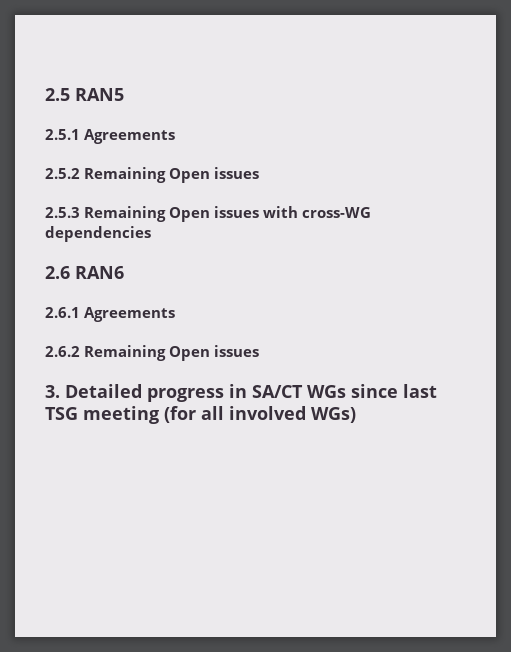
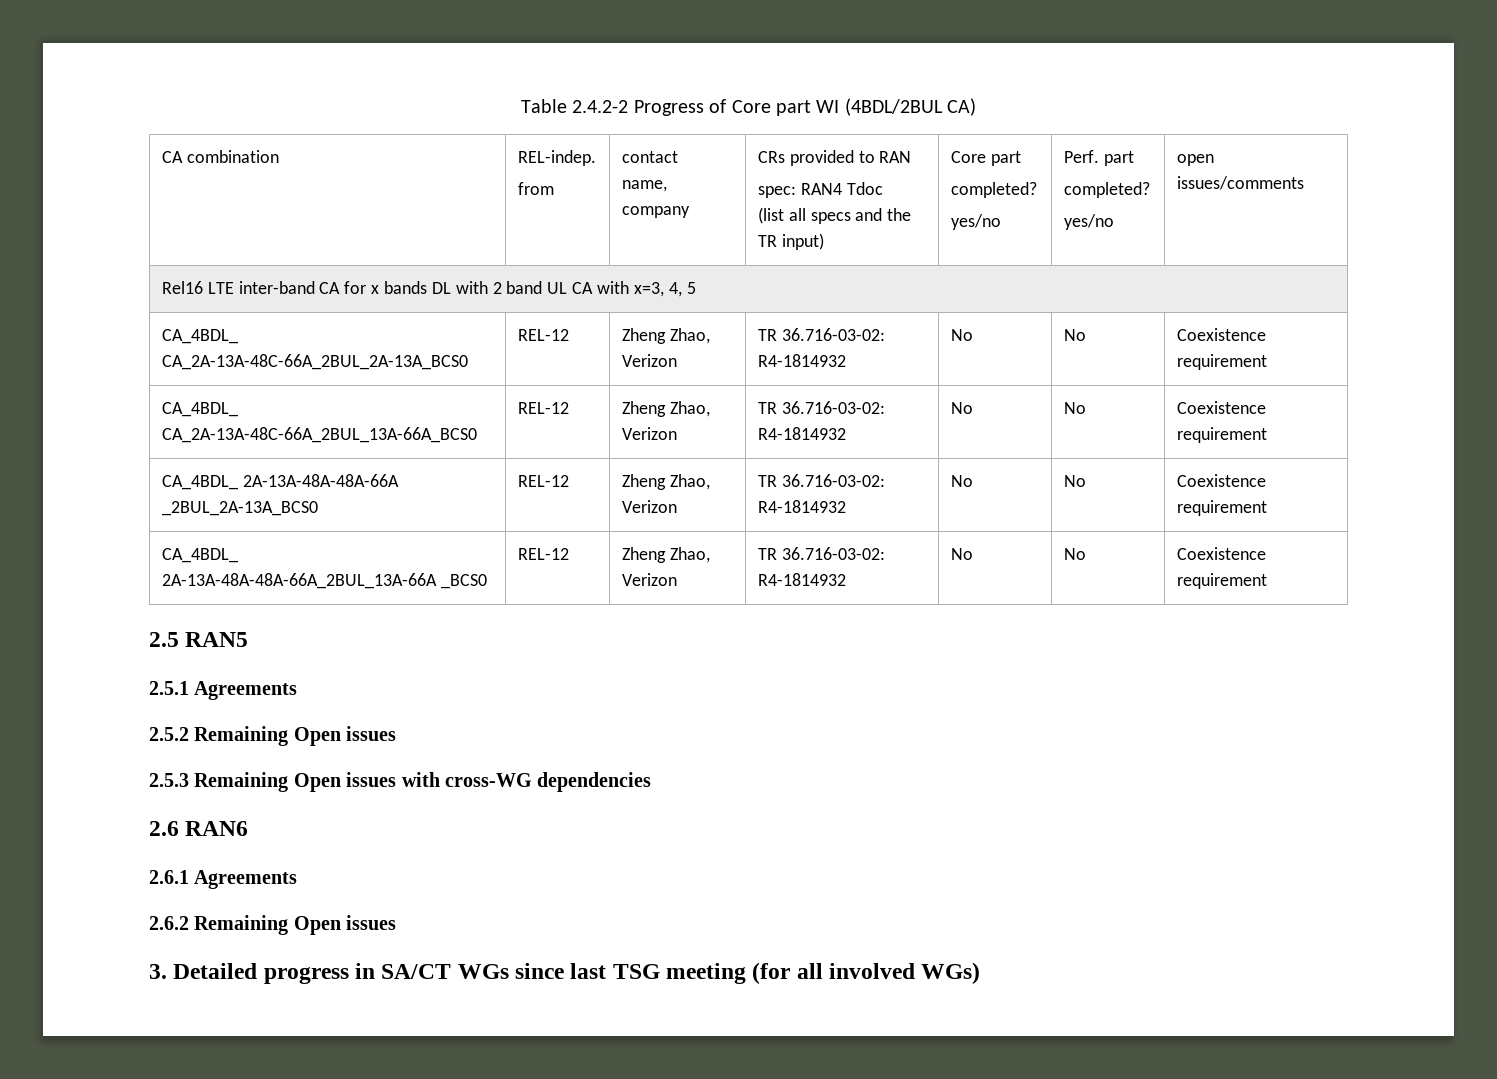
+ Table 2.4.2-2 Progress of Core part WI (4BDL/2BUL CA)
+ CA combination | REL-indep.
+ from | contact
+ name, company | CRs provided to RAN
+ spec: RAN4 Tdoc
+ (list all specs and the TR input) | Core part
+ completed?
+ yes/no | Perf. part
+ completed?
+ yes/no | open issues/comments
+ Rel16 LTE inter-band CA for x bands DL with 2 band UL CA with x=3, 4, 5
+ CA_4BDL_ CA_2A-13A-48C-66A_2BUL_2A-13A_BCS0 | REL-12 | Zheng Zhao, Verizon | TR 36.716-03-02: R4-1814932 | No | No | Coexistence requirement
+ CA_4BDL_ CA_2A-13A-48C-66A_2BUL_13A-66A_BCS0 | REL-12 | Zheng Zhao, Verizon | TR 36.716-03-02: R4-1814932 | No | No | Coexistence requirement
+ CA_4BDL_ 2A-13A-48A-48A-66A _2BUL_2A-13A_BCS0 | REL-12 | Zheng Zhao, Verizon | TR 36.716-03-02: R4-1814932 | No | No | Coexistence requirement
+ CA_4BDL_ 2A-13A-48A-48A-66A_2BUL_13A-66A _BCS0 | REL-12 | Zheng Zhao, Verizon | TR 36.716-03-02: R4-1814932 | No | No | Coexistence requirement

